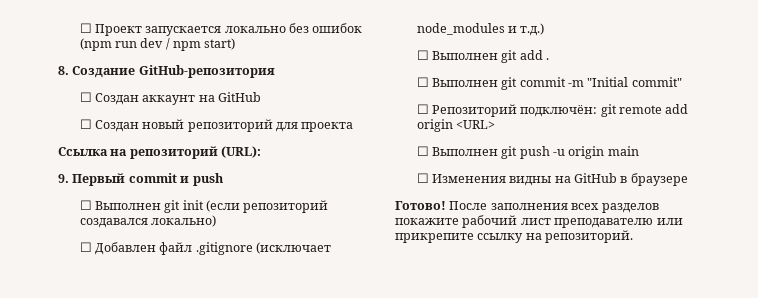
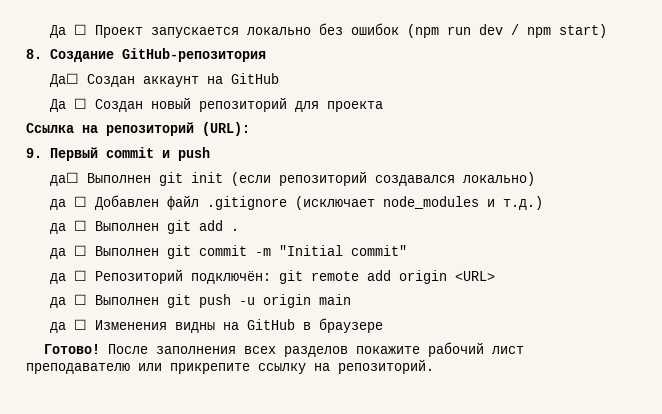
- ☐ Проект запускается локально без ошибок (npm run dev / npm start)
+ Да ☐ Проект запускается локально без ошибок (npm run dev / npm start)
- ☐ Создан аккаунт на GitHub
+ Да☐ Создан аккаунт на GitHub
- ☐ Создан новый репозиторий для проекта
+ Да ☐ Создан новый репозиторий для проекта
- ☐ Выполнен git init (если репозиторий создавался локально)
+ да☐ Выполнен git init (если репозиторий создавался локально)
- ☐ Добавлен файл .gitignore (исключает node_modules и т.д.)
+ да ☐ Добавлен файл .gitignore (исключает node_modules и т.д.)
- ☐ Выполнен git add .
+ да ☐ Выполнен git add .
- ☐ Выполнен git commit -m "Initial commit"
+ да ☐ Выполнен git commit -m "Initial commit"
- ☐ Репозиторий подключён: git remote add origin <URL>
+ да ☐ Репозиторий подключён: git remote add origin <URL>
- ☐ Выполнен git push -u origin main
+ да ☐ Выполнен git push -u origin main
- ☐ Изменения видны на GitHub в браузере
+ да ☐ Изменения видны на GitHub в браузере

